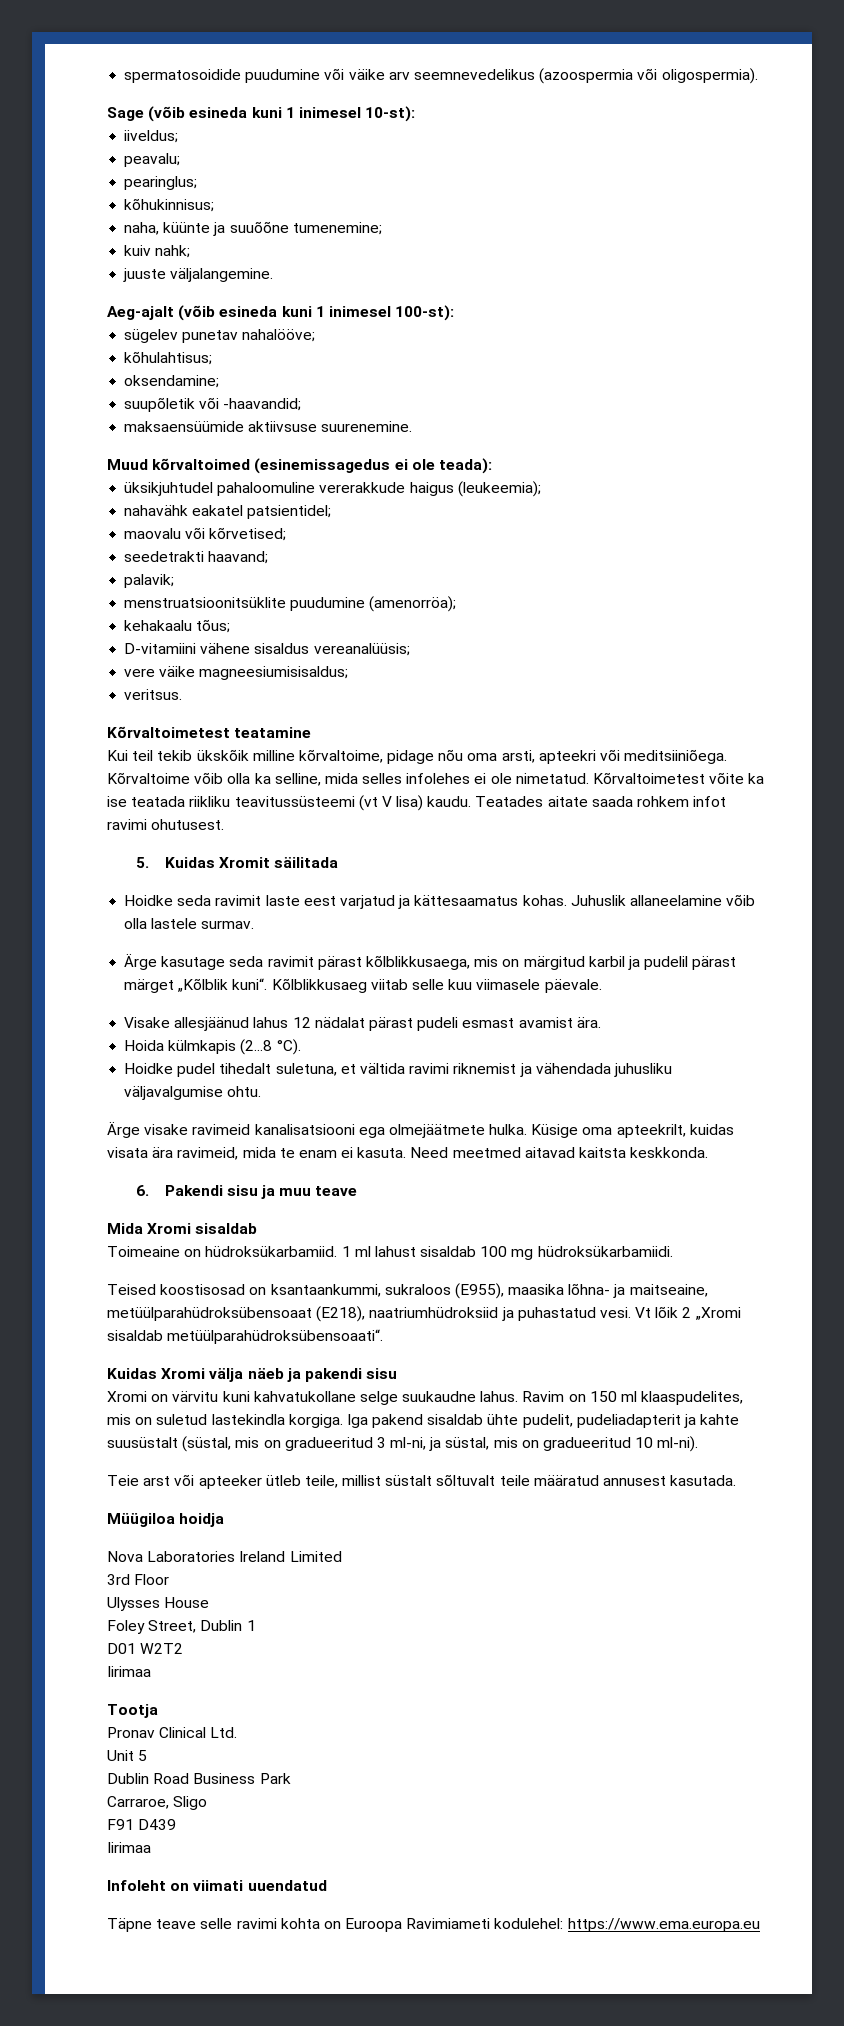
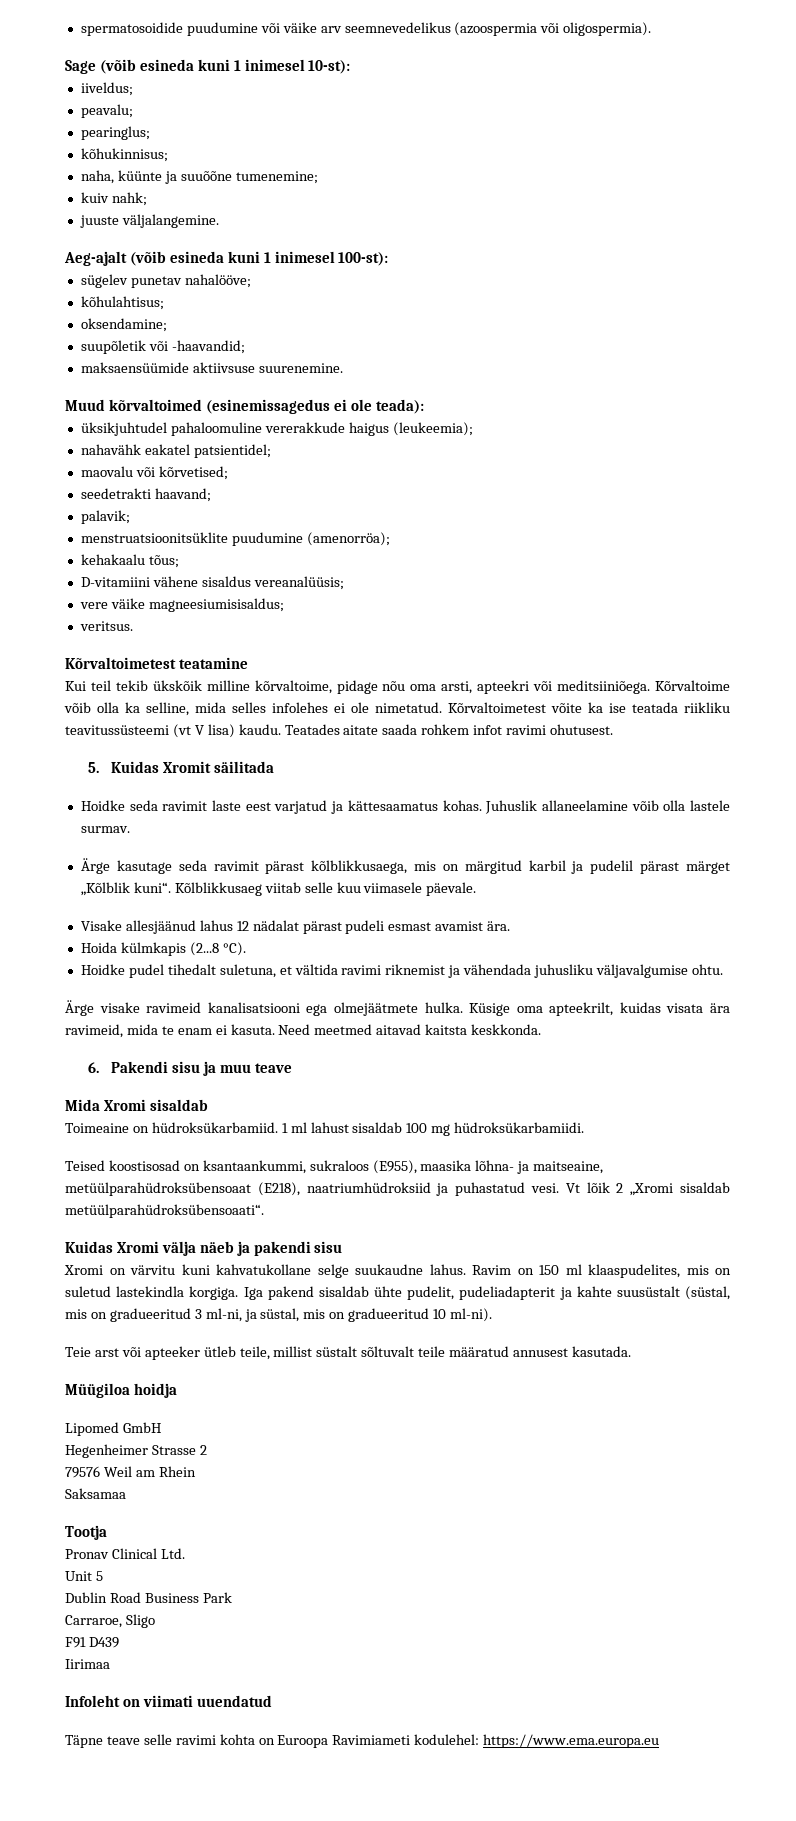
- Nova Laboratories Ireland Limited
- 3rd Floor
- Ulysses House
- Foley Street, Dublin 1
- D01 W2T2
- Iirimaa
+ Lipomed GmbH
+ Hegenheimer Strasse 2
+ 79576 Weil am Rhein
+ Saksamaa

